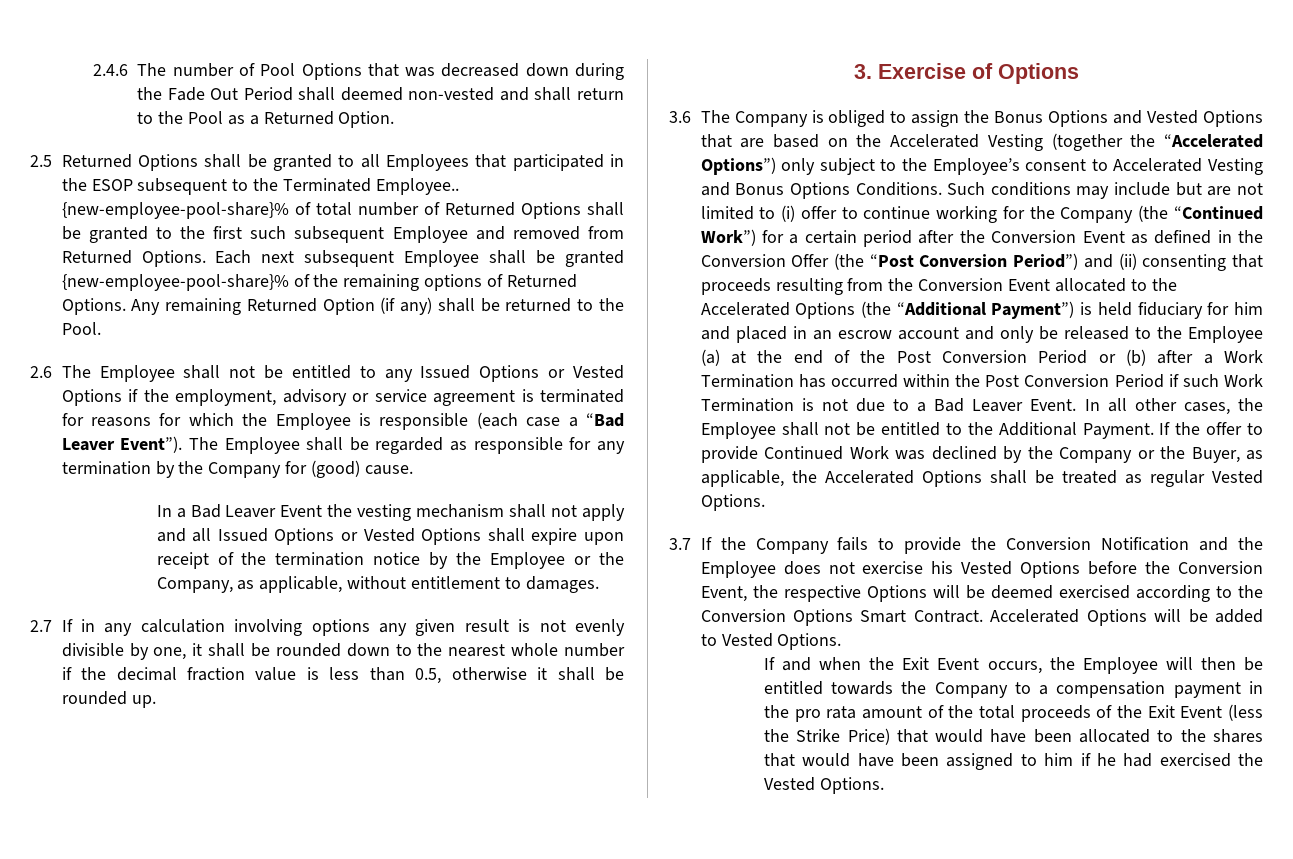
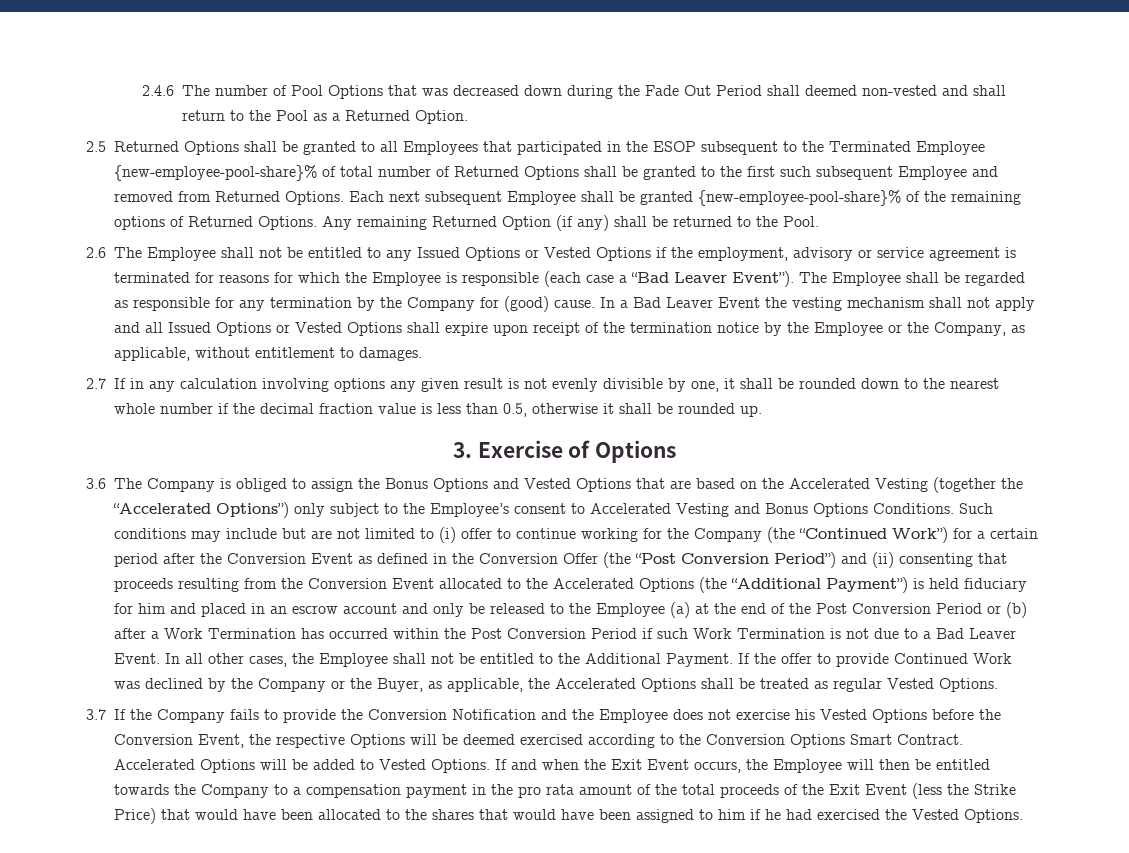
- 2.5 Returned Options shall be granted to all Employees that participated in the ESOP subsequent to the Terminated Employee.. {new-employee-pool-share}% of total number of Returned Options shall be granted to the first such subsequent Employee and removed from Returned Options.
+ 2.5 Returned Options shall be granted to all Employees that participated in the ESOP subsequent to the Terminated Employee {new-employee-pool-share}% of total number of Returned Options shall be granted to the first such subsequent Employee and removed from Returned Options.
- The Employee shall be regarded as responsible for any termination by the Company for (good) cause.
- In a Bad Leaver Event the vesting mechanism shall not apply and all Issued Options or Vested Options shall expire upon receipt of the termination notice by the Employee or the Company, as applicable, without entitlement to damages.
+ The Employee shall be regarded as responsible for any termination by the Company for (good) cause. In a Bad Leaver Event the vesting mechanism shall not apply and all Issued Options or Vested Options shall expire upon receipt of the termination notice by the Employee or the Company, as applicable, without entitlement to damages.
- Accelerated Options will be added to Vested Options.
- If and when the Exit Event occurs, the Employee will then be entitled towards the Company to a compensation payment in the pro rata amount of the total proceeds of the Exit Event (less the Strike Price) that would have been allocated to the shares that would have been assigned to him if he had exercised the Vested Options.
+ Accelerated Options will be added to Vested Options. If and when the Exit Event occurs, the Employee will then be entitled towards the Company to a compensation payment in the pro rata amount of the total proceeds of the Exit Event (less the Strike Price) that would have been allocated to the shares that would have been assigned to him if he had exercised the Vested Options.

